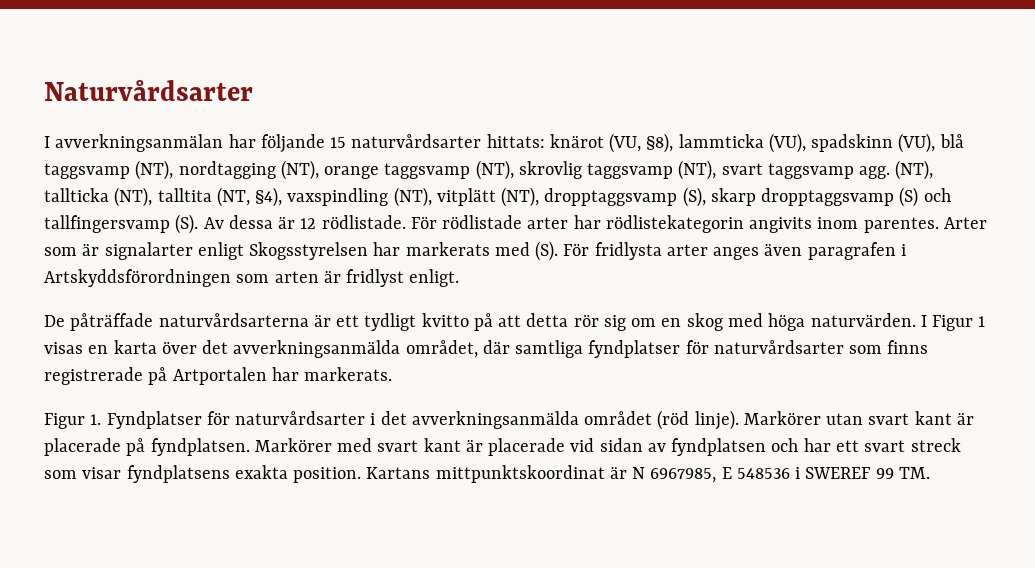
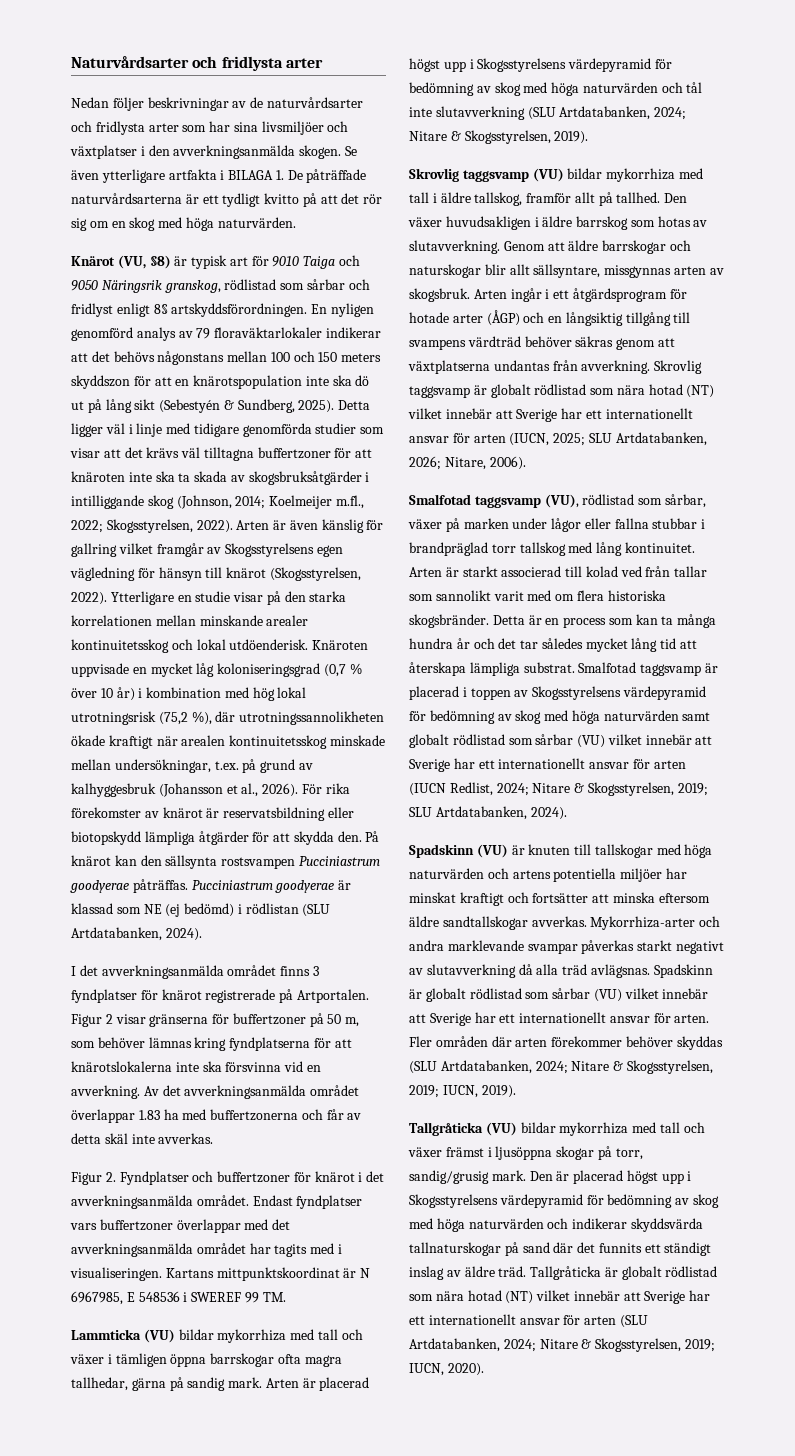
- Naturvårdsarter
- I avverkningsanmälan har följande 15 naturvårdsarter hittats: knärot (VU, §8), lammticka (VU), spadskinn (VU), blå taggsvamp (NT), nordtagging (NT), orange taggsvamp (NT), skrovlig taggsvamp (NT), svart taggsvamp agg. (NT), tallticka (NT), talltita (NT, §4), vaxspindling (NT), vitplätt (NT), dropptaggsvamp (S), skarp dropptaggsvamp (S) och tallfingersvamp (S). Av dessa är 12 rödlistade. För rödlistade arter har rödlistekategorin angivits inom parentes. Arter som är signalarter enligt Skogsstyrelsen har markerats med (S). För fridlysta arter anges även paragrafen i Artskyddsförordningen som arten är fridlyst enligt.
- De påträffade naturvårdsarterna är ett tydligt kvitto på att detta rör sig om en skog med höga naturvärden. I Figur 1 visas en karta över det avverkningsanmälda området, där samtliga fyndplatser för naturvårdsarter som finns registrerade på Artportalen har markerats.
- Figur 1. Fyndplatser för naturvårdsarter i det avverkningsanmälda området (röd linje). Markörer utan svart kant är placerade på fyndplatsen. Markörer med svart kant är placerade vid sidan av fyndplatsen och har ett svart streck som visar fyndplatsens exakta position.
+ Naturvårdsarter och fridlysta arter
+ Nedan följer beskrivningar av de naturvårdsarter och fridlysta arter som har sina livsmiljöer och växtplatser i den avverkningsanmälda skogen. Se även ytterligare artfakta i BILAGA 1. De påträffade naturvårdsarterna är ett tydligt kvitto på att det rör sig om en skog med höga naturvärden.
+ Knärot (VU, §8) är typisk art för 9010 Taiga och 9050 Näringsrik granskog, rödlistad som sårbar och fridlyst enligt 8§ artskyddsförordningen. En nyligen genomförd analys av 79 floraväktarlokaler indikerar att det behövs någonstans mellan 100 och 150 meters skyddszon för att en knärotspopulation inte ska dö ut på lång sikt (Sebestyén & Sundberg, 2025). Detta ligger väl i linje med tidigare genomförda studier som visar att det krävs väl tilltagna buffertzoner för att knäroten inte ska ta skada av skogsbruksåtgärder i intilliggande skog (Johnson, 2014; Koelmeijer m.fl., 2022; Skogsstyrelsen, 2022). Arten är även känslig för gallring vilket framgår av Skogsstyrelsens egen vägledning för hänsyn till knärot (Skogsstyrelsen, 2022). Ytterligare en studie visar på den starka korrelationen mellan minskande arealer kontinuitetsskog och lokal utdöenderisk. Knäroten uppvisade en mycket låg koloniseringsgrad (0,7 % över 10 år) i kombination med hög lokal utrotningsrisk (75,2 %), där utrotningssannolikheten ökade kraftigt när arealen kontinuitetsskog minskade mellan undersökningar, t.ex. på grund av kalhyggesbruk (Johansson et al., 2026). För rika förekomster av knärot är reservatsbildning eller biotopskydd lämpliga åtgärder för att skydda den. På knärot kan den sällsynta rostsvampen Pucciniastrum goodyerae påträffas. Pucciniastrum goodyerae är klassad som NE (ej bedömd) i rödlistan (SLU Artdatabanken, 2024).
+ I det avverkningsanmälda området finns 3 fyndplatser för knärot registrerade på Artportalen. Figur 2 visar gränserna för buffertzoner på 50 m, som behöver lämnas kring fyndplatserna för att knärotslokalerna inte ska försvinna vid en avverkning. Av det avverkningsanmälda området överlappar 1.83 ha med buffertzonerna och får av detta skäl inte avverkas.
+ Figur 2. Fyndplatser och buffertzoner för knärot i det avverkningsanmälda området. Endast fyndplatser vars buffertzoner överlappar med det avverkningsanmälda området har tagits med i visualiseringen.
+ Lammticka (VU) bildar mykorrhiza med tall och växer i tämligen öppna barrskogar ofta magra tallhedar, gärna på sandig mark. Arten är placerad högst upp i Skogsstyrelsens värdepyramid för bedömning av skog med höga naturvärden och tål inte slutavverkning (SLU Artdatabanken, 2024; Nitare & Skogsstyrelsen, 2019).
+ Skrovlig taggsvamp (VU) bildar mykorrhiza med tall i äldre tallskog, framför allt på tallhed. Den växer huvudsakligen i äldre barrskog som hotas av slutavverkning. Genom att äldre barrskogar och naturskogar blir allt sällsyntare, missgynnas arten av skogsbruk. Arten ingår i ett åtgärdsprogram för hotade arter (ÅGP) och en långsiktig tillgång till svampens värdträd behöver säkras genom att växtplatserna undantas från avverkning. Skrovlig taggsvamp är globalt rödlistad som nära hotad (NT) vilket innebär att Sverige har ett internationellt ansvar för arten (IUCN, 2025; SLU Artdatabanken, 2026; Nitare, 2006).
+ Smalfotad taggsvamp (VU), rödlistad som sårbar, växer på marken under lågor eller fallna stubbar i brandpräglad torr tallskog med lång kontinuitet. Arten är starkt associerad till kolad ved från tallar som sannolikt varit med om flera historiska skogsbränder. Detta är en process som kan ta många hundra år och det tar således mycket lång tid att återskapa lämpliga substrat. Smalfotad taggsvamp är placerad i toppen av Skogsstyrelsens värdepyramid för bedömning av skog med höga naturvärden samt globalt rödlistad som sårbar (VU) vilket innebär att Sverige har ett internationellt ansvar för arten (IUCN Redlist, 2024; Nitare & Skogsstyrelsen, 2019; SLU Artdatabanken, 2024).
+ Spadskinn (VU) är knuten till tallskogar med höga naturvärden och artens potentiella miljöer har minskat kraftigt och fortsätter att minska eftersom äldre sandtallskogar avverkas. Mykorrhiza-arter och andra marklevande svampar påverkas starkt negativt av slutavverkning då alla träd avlägsnas. Spadskinn är globalt rödlistad som sårbar (VU) vilket innebär att Sverige har ett internationellt ansvar för arten. Fler områden där arten förekommer behöver skyddas (SLU Artdatabanken, 2024; Nitare & Skogsstyrelsen, 2019; IUCN, 2019).
+ Tallgråticka (VU) bildar mykorrhiza med tall och växer främst i ljusöppna skogar på torr, sandig/grusig mark. Den är placerad högst upp i Skogsstyrelsens värdepyramid för bedömning av skog med höga naturvärden och indikerar skyddsvärda tallnaturskogar på sand där det funnits ett ständigt inslag av äldre träd. Tallgråticka är globalt rödlistad som nära hotad (NT) vilket innebär att Sverige har ett internationellt ansvar för arten (SLU Artdatabanken, 2024; Nitare & Skogsstyrelsen, 2019; IUCN, 2020).

